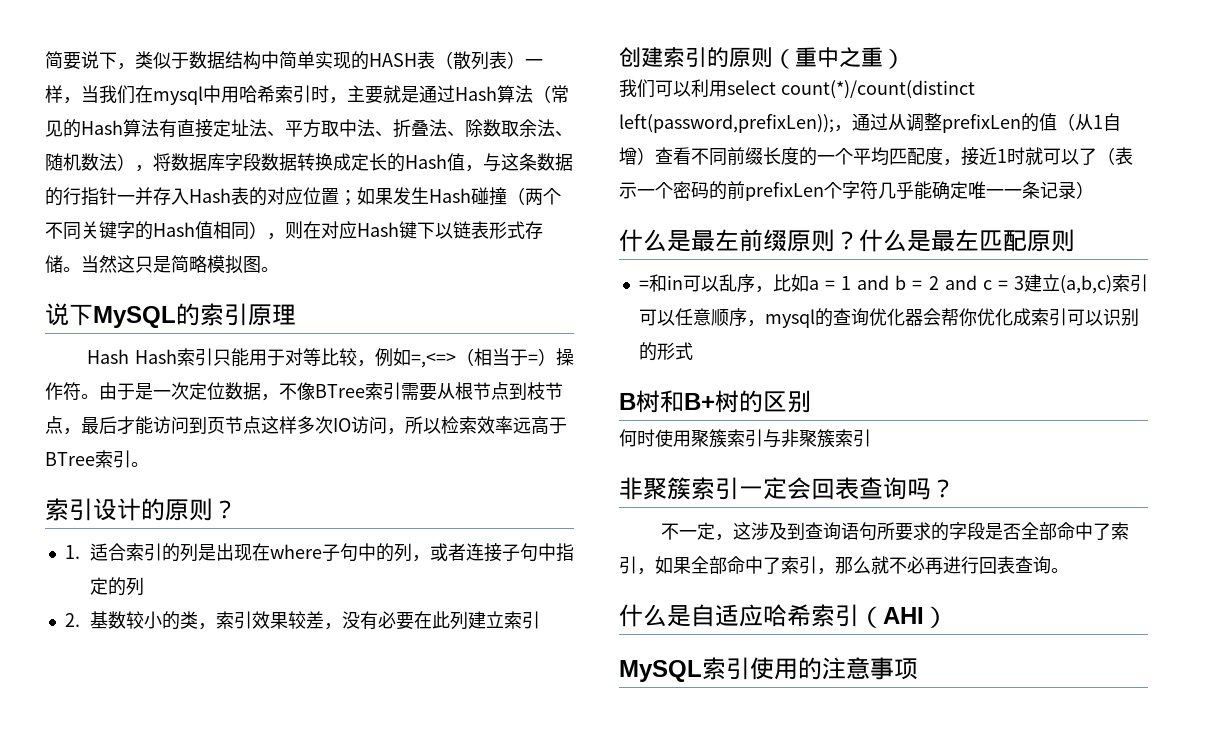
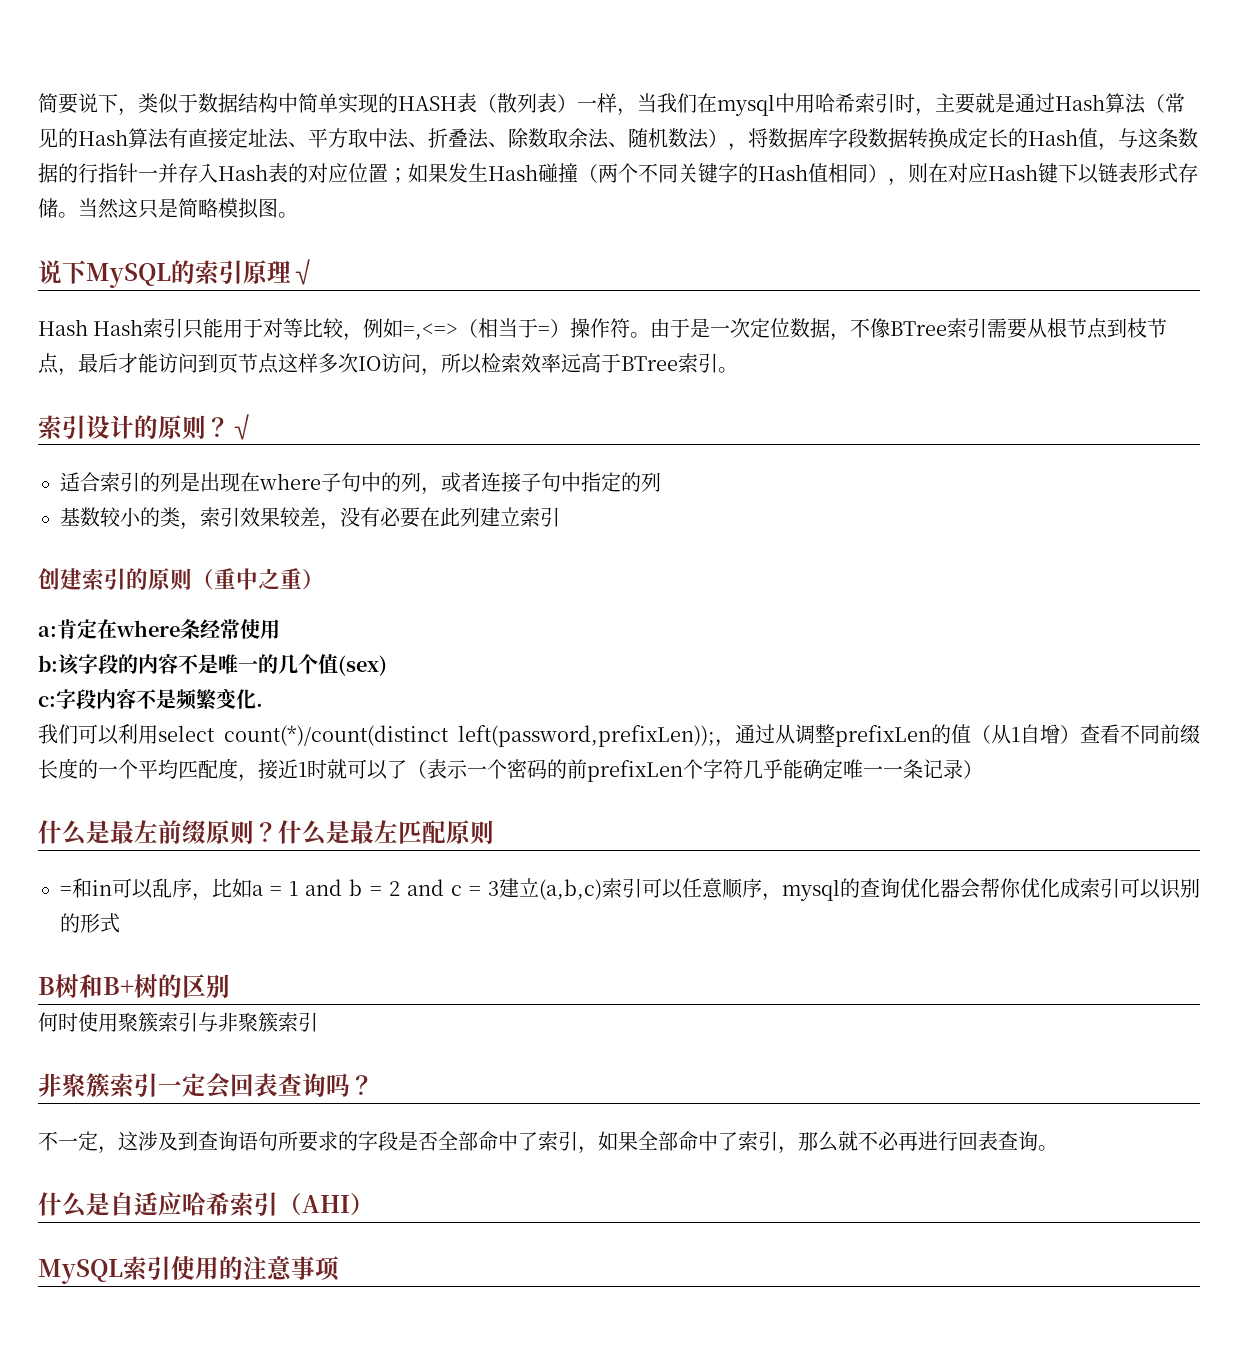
- 说下MySQL的索引原理
+ 说下MySQL的索引原理√
- 索引设计的原则？
- 1.适合索引的列是出现在where子句中的列，或者连接子句中指定的列
+ 索引设计的原则？√
+ 适合索引的列是出现在where子句中的列，或者连接子句中指定的列
- 2.基数较小的类，索引效果较差，没有必要在此列建立索引
+ 基数较小的类，索引效果较差，没有必要在此列建立索引
+ a:肯定在where条经常使用
+ b:该字段的内容不是唯一的几个值(sex)
+ c:字段内容不是频繁变化.

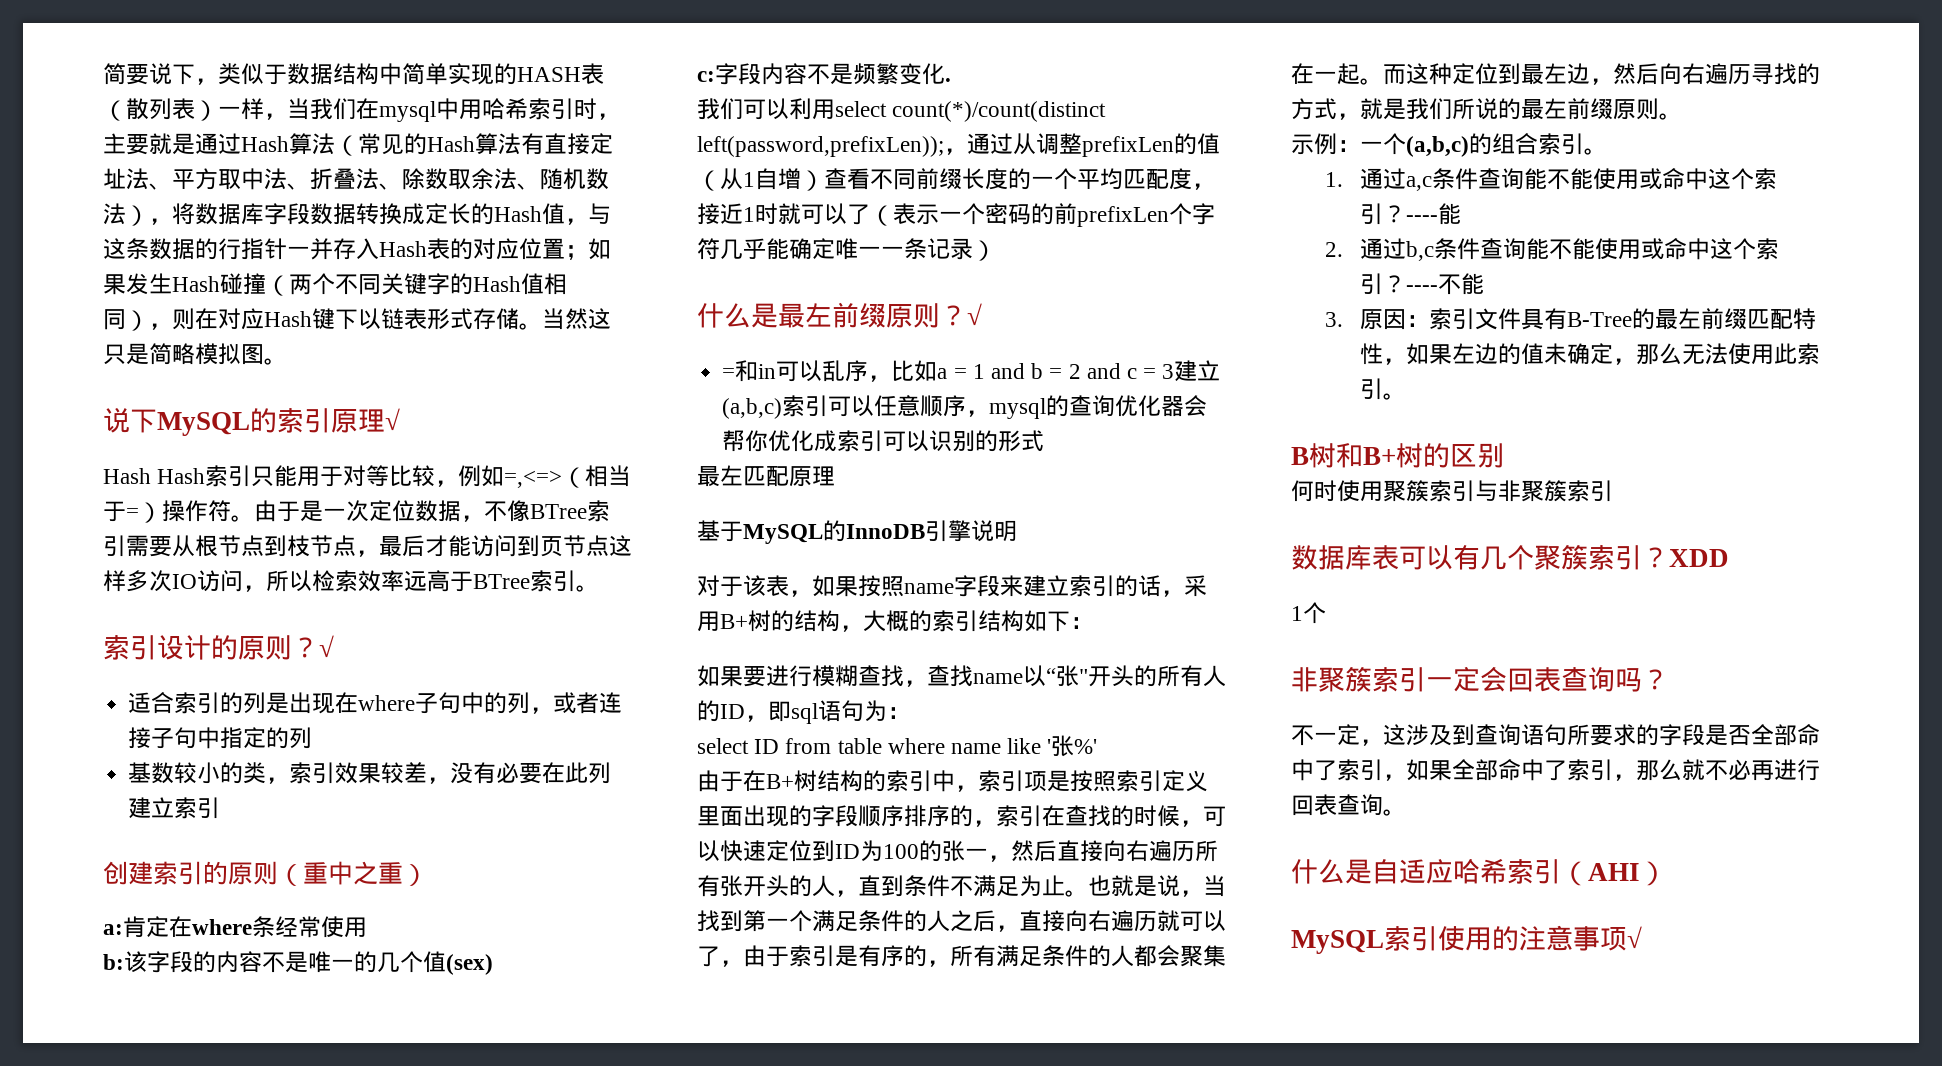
- 什么是最左前缀原则？什么是最左匹配原则
+ 什么是最左前缀原则？√
+ 最左匹配原理
+ 基于MySQL的InnoDB引擎说明
+ 对于该表，如果按照name字段来建立索引的话，采用B+树的结构，大概的索引结构如下：
+ 如果要进行模糊查找，查找name以“张"开头的所有人的ID，即sql语句为：
+ select ID from table where name like '张%'
+ 由于在B+树结构的索引中，索引项是按照索引定义里面出现的字段顺序排序的，索引在查找的时候，可以快速定位到ID为100的张一，然后直接向右遍历所有张开头的人，直到条件不满足为止。也就是说，当找到第一个满足条件的人之后，直接向右遍历就可以了，由于索引是有序的，所有满足条件的人都会聚集在一起。而这种定位到最左边，然后向右遍历寻找的方式，就是我们所说的最左前缀原则。
+ 示例：一个(a,b,c)的组合索引。
+ 1.通过a,c条件查询能不能使用或命中这个索引？----能
+ 2.通过b,c条件查询能不能使用或命中这个索引？----不能
+ 3.原因：索引文件具有B-Tree的最左前缀匹配特性，如果左边的值未确定，那么无法使用此索引。
+ 数据库表可以有几个聚簇索引？XDD
+ 1个
- MySQL索引使用的注意事项
+ MySQL索引使用的注意事项√

